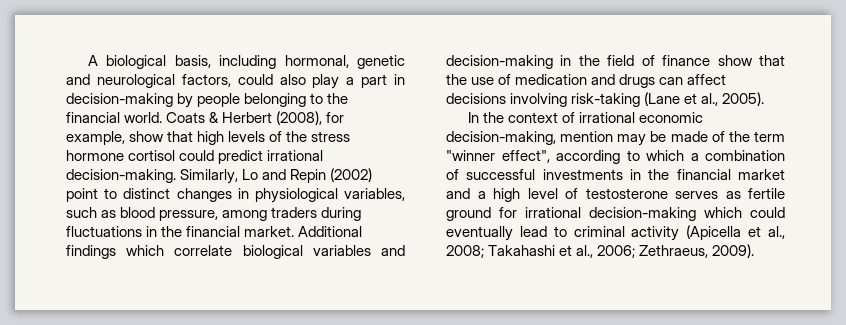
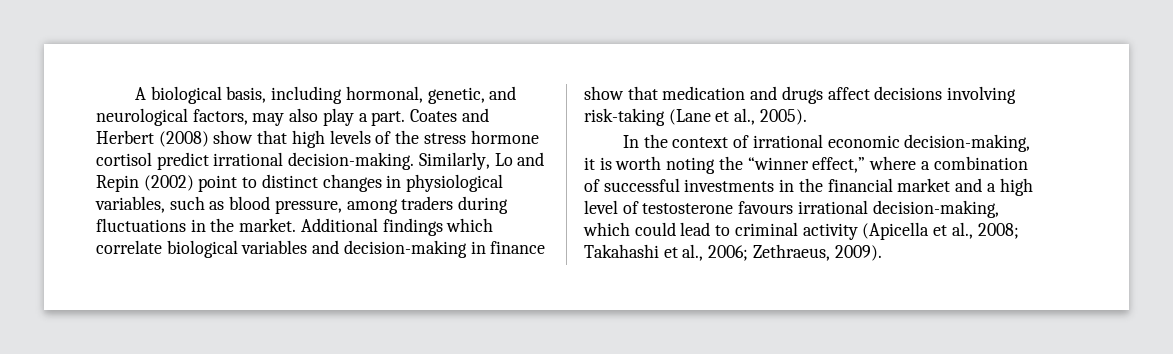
- A biological basis, including hormonal, genetic and neurological factors, could also play a part in decision-making by people belonging to the financial world. Coats & Herbert (2008), for example, show that high levels of the stress hormone cortisol could predict irrational decision-making.
+ A biological basis, including hormonal, genetic, and neurological factors, may also play a part. Coates and Herbert (2008) show that high levels of the stress hormone cortisol predict irrational decision-making.
- Similarly, Lo and Repin (2002) point to distinct changes in physiological variables, such as blood pressure, among traders during fluctuations in the financial market.
+ Similarly, Lo and Repin (2002) point to distinct changes in physiological variables, such as blood pressure, among traders during fluctuations in the market.
- Additional findings which correlate biological variables and decision-making in the field of finance show that the use of medication and drugs can affect decisions involving risk-taking (Lane et al., 2005).
+ Additional findings which correlate biological variables and decision-making in finance show that medication and drugs affect decisions involving risk-taking (Lane et al., 2005).
- In the context of irrational economic decision-making, mention may be made of the term "winner effect", according to which a combination of successful investments in the financial market and a high level of testosterone serves as fertile ground for irrational decision-making which could eventually lead to criminal activity (Apicella et al., 2008; Takahashi et al., 2006; Zethraeus, 2009).
+ In the context of irrational economic decision-making, it is worth noting the “winner effect,” where a combination of successful investments in the financial market and a high level of testosterone favours irrational decision-making, which could lead to criminal activity (Apicella et al., 2008; Takahashi et al., 2006; Zethraeus, 2009).

